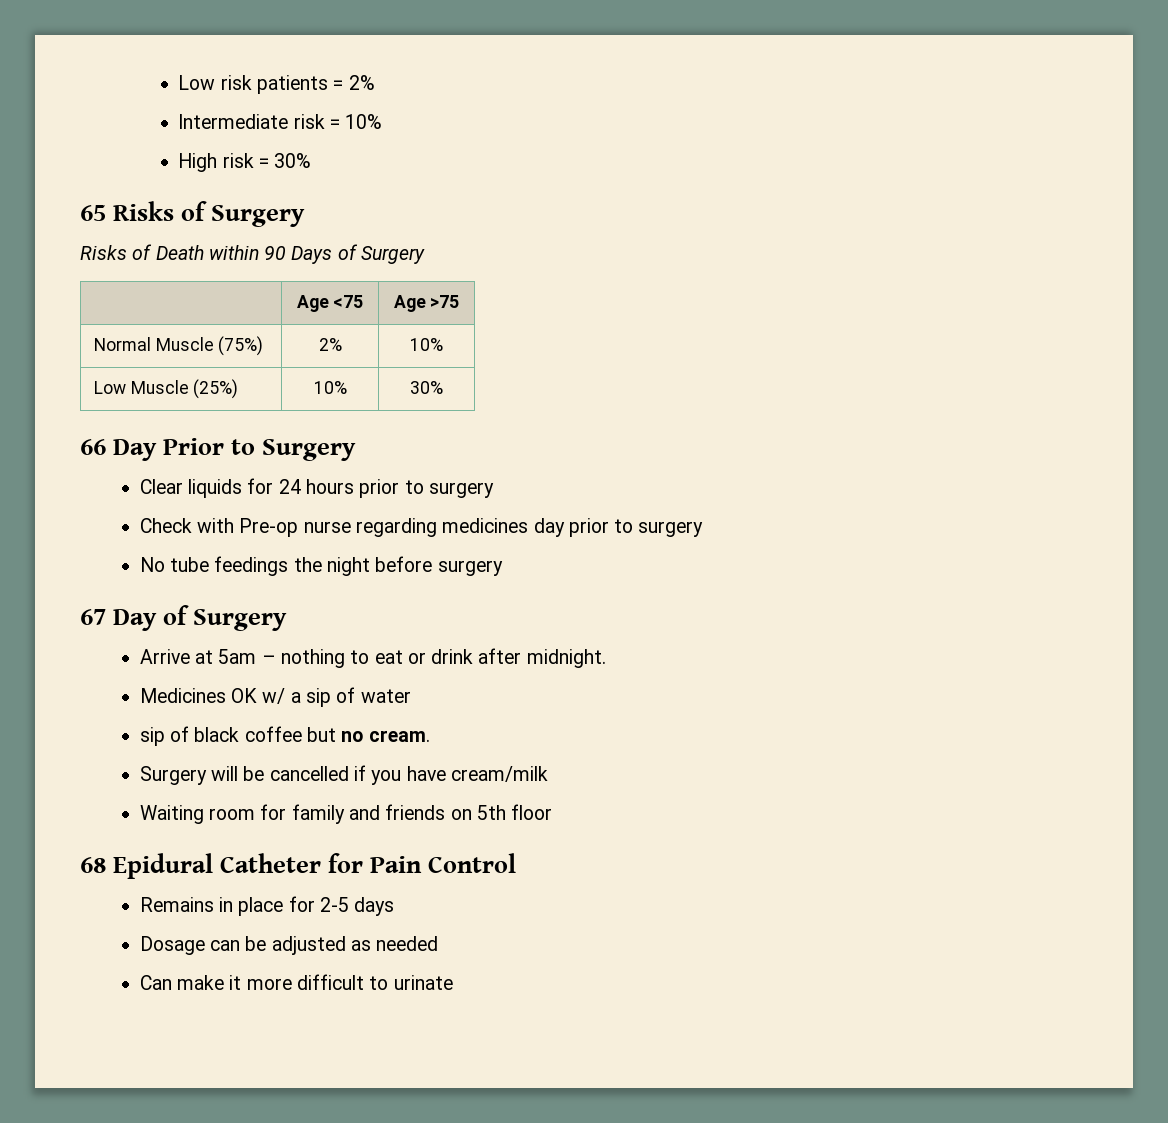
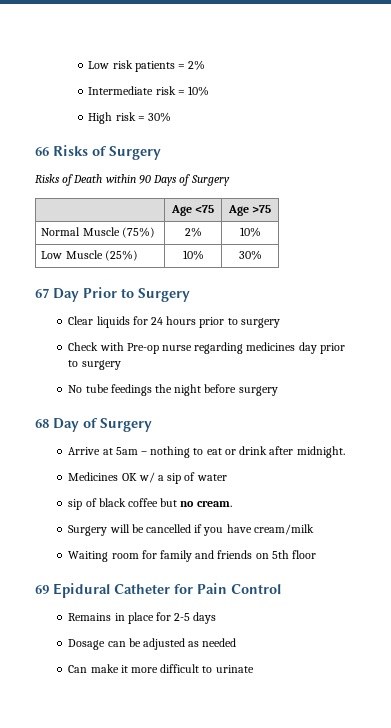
- 65 Risks of Surgery
+ 66 Risks of Surgery
- 66 Day Prior to Surgery
+ 67 Day Prior to Surgery
- 67 Day of Surgery
+ 68 Day of Surgery
- 68 Epidural Catheter for Pain Control
+ 69 Epidural Catheter for Pain Control

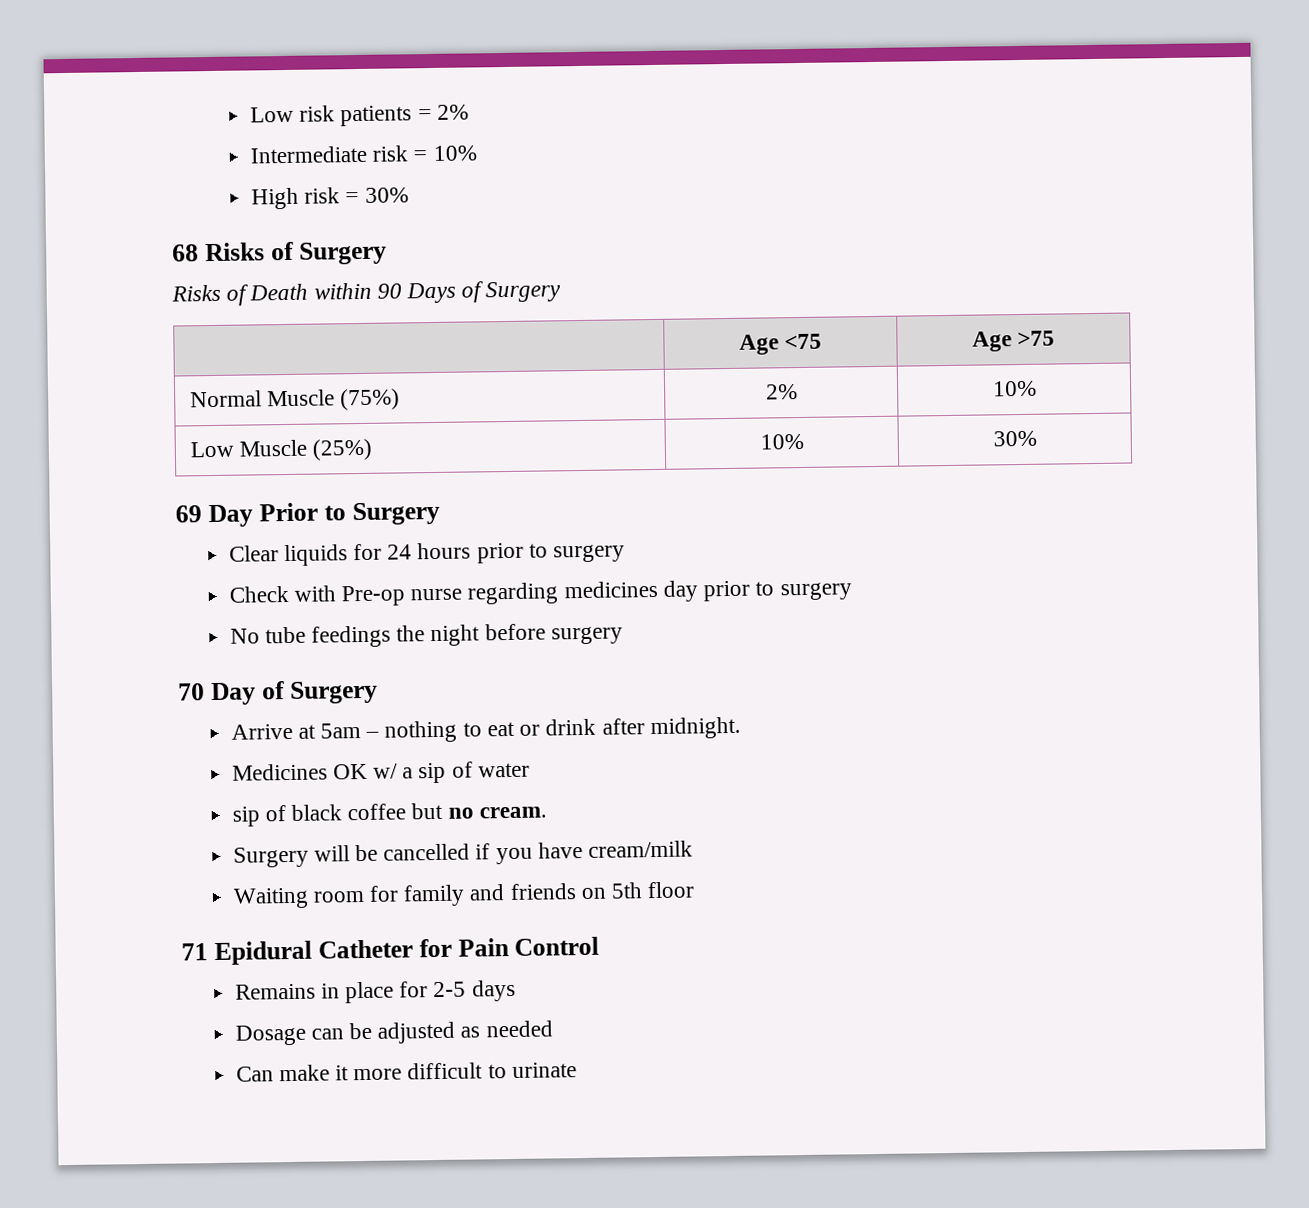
- 66 Risks of Surgery
+ 68 Risks of Surgery
- 67 Day Prior to Surgery
+ 69 Day Prior to Surgery
- 68 Day of Surgery
+ 70 Day of Surgery
- 69 Epidural Catheter for Pain Control
+ 71 Epidural Catheter for Pain Control

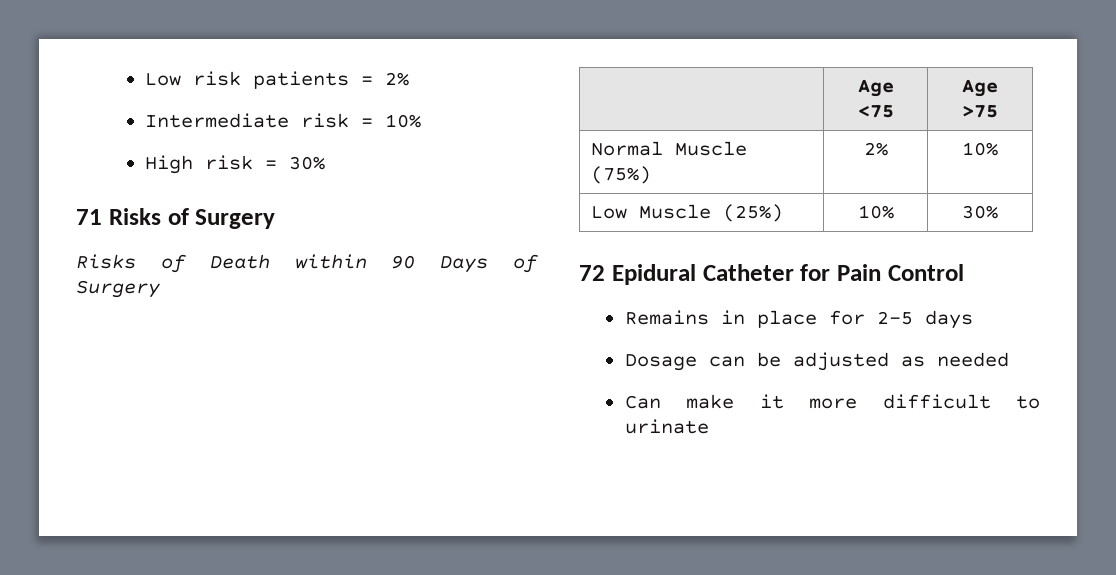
- 68 Risks of Surgery
+ 71 Risks of Surgery
- 69 Day Prior to Surgery
- Clear liquids for 24 hours prior to surgery
- Check with Pre-op nurse regarding medicines day prior to surgery
- No tube feedings the night before surgery
- 70 Day of Surgery
- Arrive at 5am – nothing to eat or drink after midnight.
- Medicines OK w/ a sip of water
- sip of black coffee but no cream.
- Surgery will be cancelled if you have cream/milk
- Waiting room for family and friends on 5th floor
- 71 Epidural Catheter for Pain Control
+ 72 Epidural Catheter for Pain Control

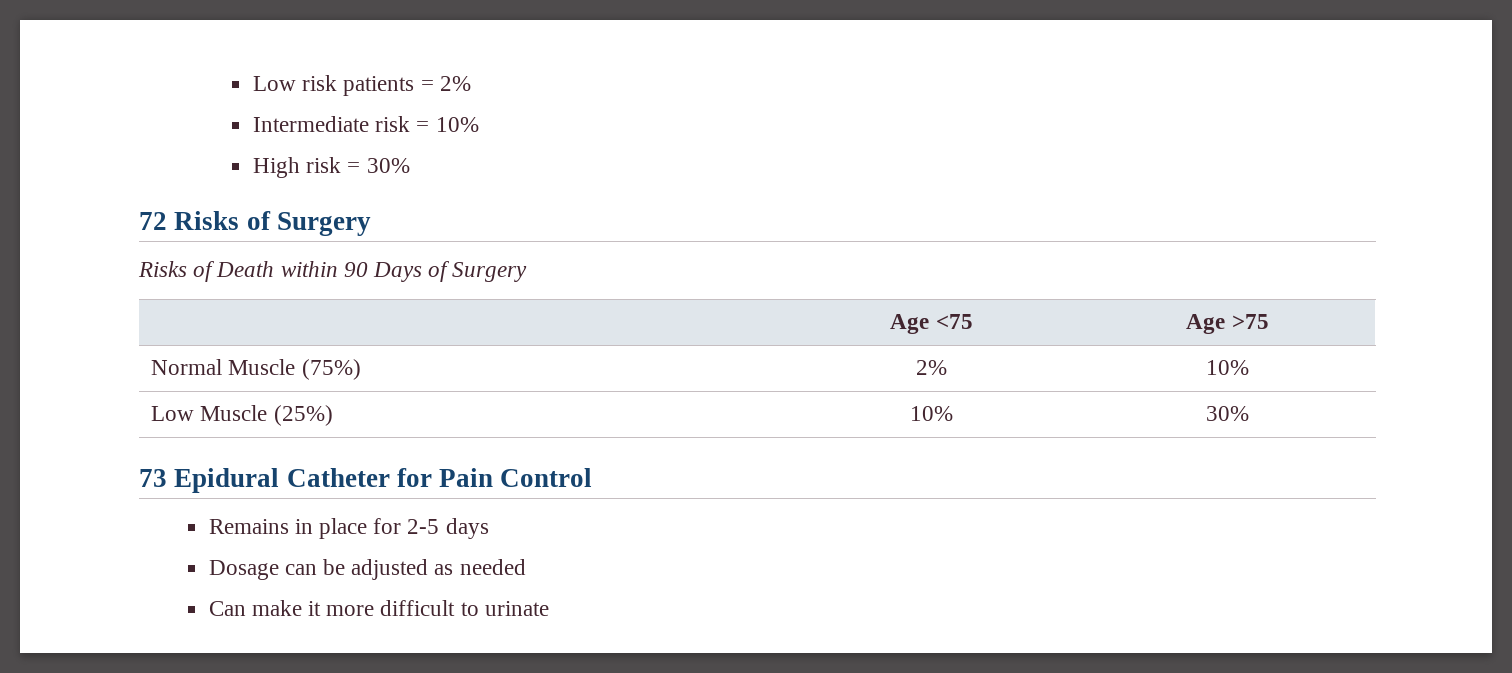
- 71 Risks of Surgery
+ 72 Risks of Surgery
- 72 Epidural Catheter for Pain Control
+ 73 Epidural Catheter for Pain Control

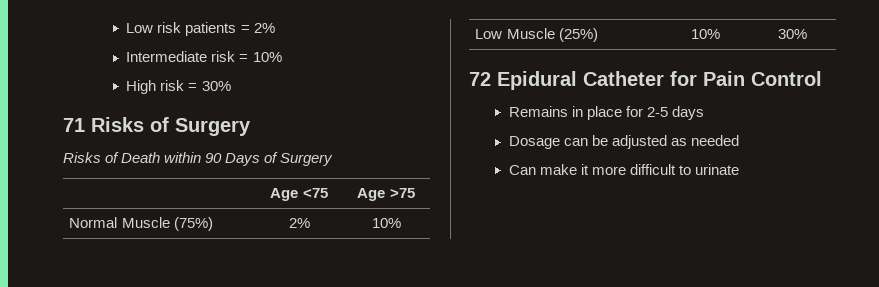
- 72 Risks of Surgery
+ 71 Risks of Surgery
- 73 Epidural Catheter for Pain Control
+ 72 Epidural Catheter for Pain Control

